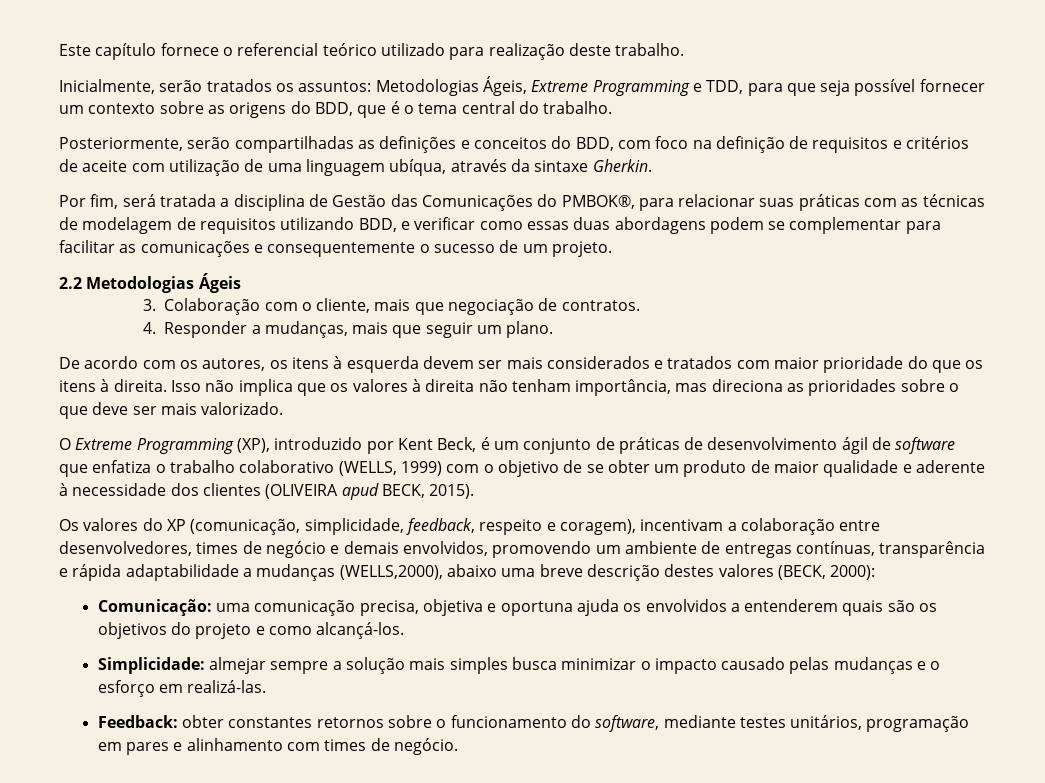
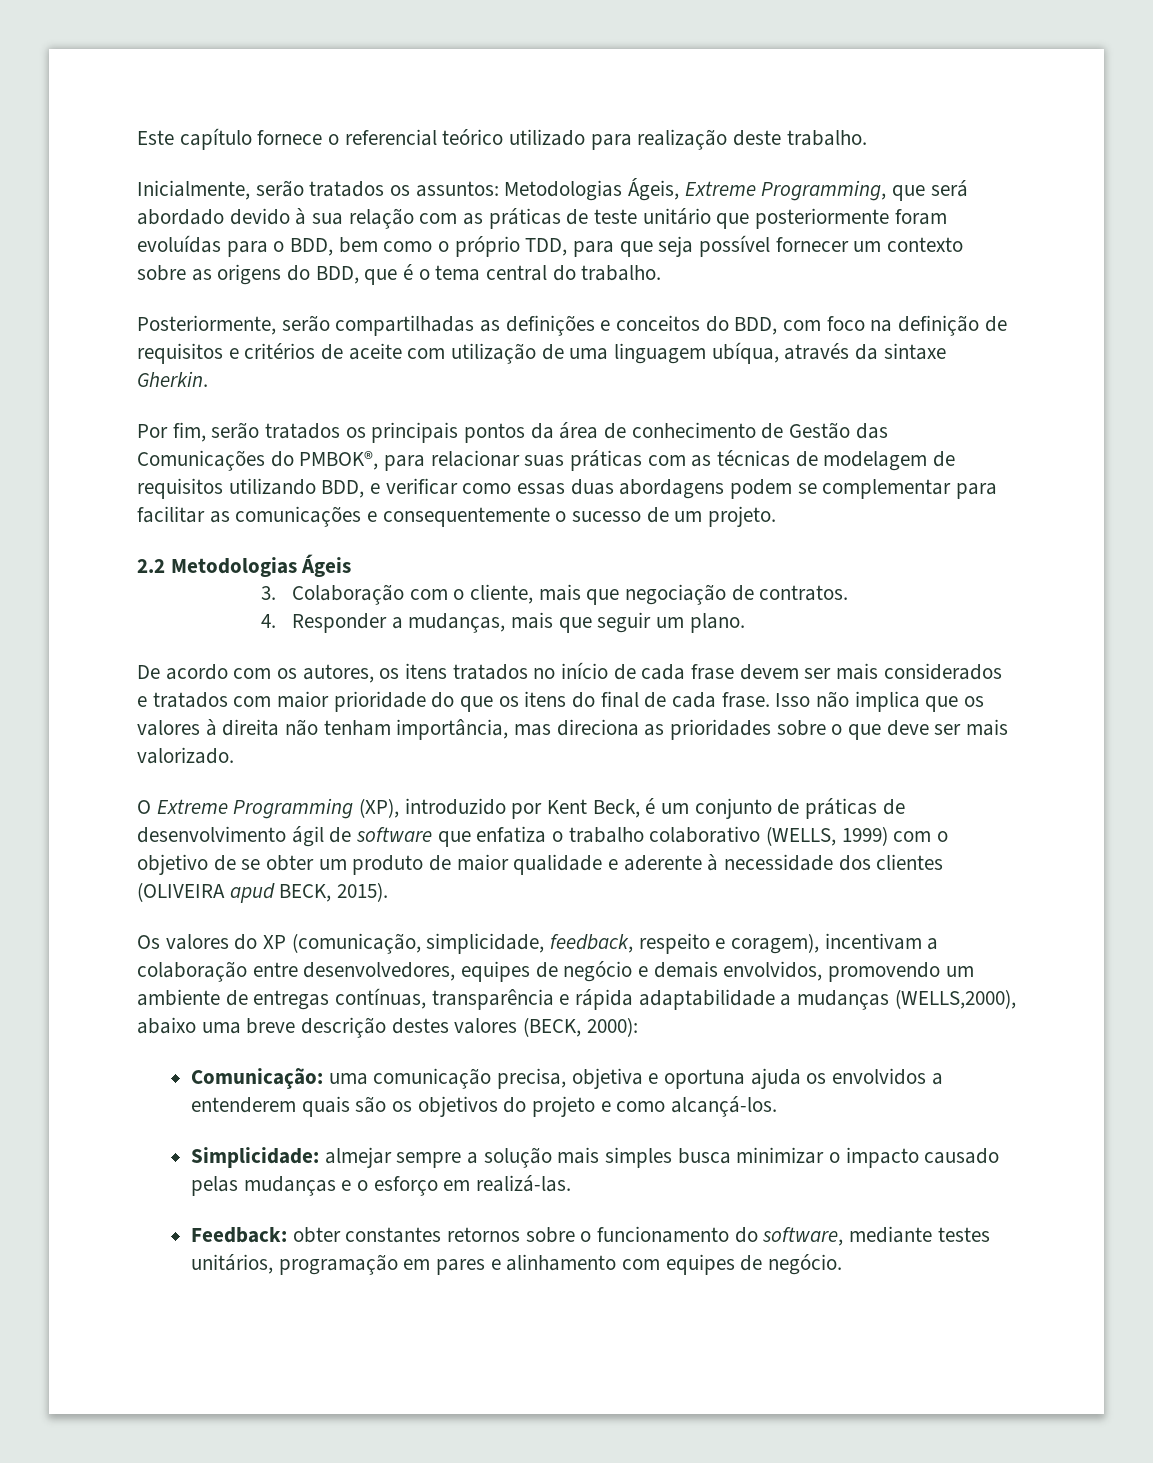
- Inicialmente, serão tratados os assuntos: Metodologias Ágeis, Extreme Programming e TDD, para que seja possível fornecer um contexto sobre as origens do BDD, que é o tema central do trabalho.
+ Inicialmente, serão tratados os assuntos: Metodologias Ágeis, Extreme Programming, que será abordado devido à sua relação com as práticas de teste unitário que posteriormente foram evoluídas para o BDD, bem como o próprio TDD, para que seja possível fornecer um contexto sobre as origens do BDD, que é o tema central do trabalho.
- Por fim, será tratada a disciplina de Gestão das Comunicações do PMBOK®, para relacionar suas práticas com as técnicas de modelagem de requisitos utilizando BDD, e verificar como essas duas abordagens podem se complementar para facilitar as comunicações e consequentemente o sucesso de um projeto.
+ Por fim, serão tratados os principais pontos da área de conhecimento de Gestão das Comunicações do PMBOK®, para relacionar suas práticas com as técnicas de modelagem de requisitos utilizando BDD, e verificar como essas duas abordagens podem se complementar para facilitar as comunicações e consequentemente o sucesso de um projeto.
- De acordo com os autores, os itens à esquerda devem ser mais considerados e tratados com maior prioridade do que os itens à direita.
+ De acordo com os autores, os itens tratados no início de cada frase devem ser mais considerados e tratados com maior prioridade do que os itens do final de cada frase.
- Os valores do XP (comunicação, simplicidade, feedback, respeito e coragem), incentivam a colaboração entre desenvolvedores, times de negócio e demais envolvidos, promovendo um ambiente de entregas contínuas, transparência e rápida adaptabilidade a mudanças (WELLS,2000), abaixo uma breve descrição destes valores (BECK, 2000):
+ Os valores do XP (comunicação, simplicidade, feedback, respeito e coragem), incentivam a colaboração entre desenvolvedores, equipes de negócio e demais envolvidos, promovendo um ambiente de entregas contínuas, transparência e rápida adaptabilidade a mudanças (WELLS,2000), abaixo uma breve descrição destes valores (BECK, 2000):
- Feedback: obter constantes retornos sobre o funcionamento do software, mediante testes unitários, programação em pares e alinhamento com times de negócio.
+ Feedback: obter constantes retornos sobre o funcionamento do software, mediante testes unitários, programação em pares e alinhamento com equipes de negócio.

